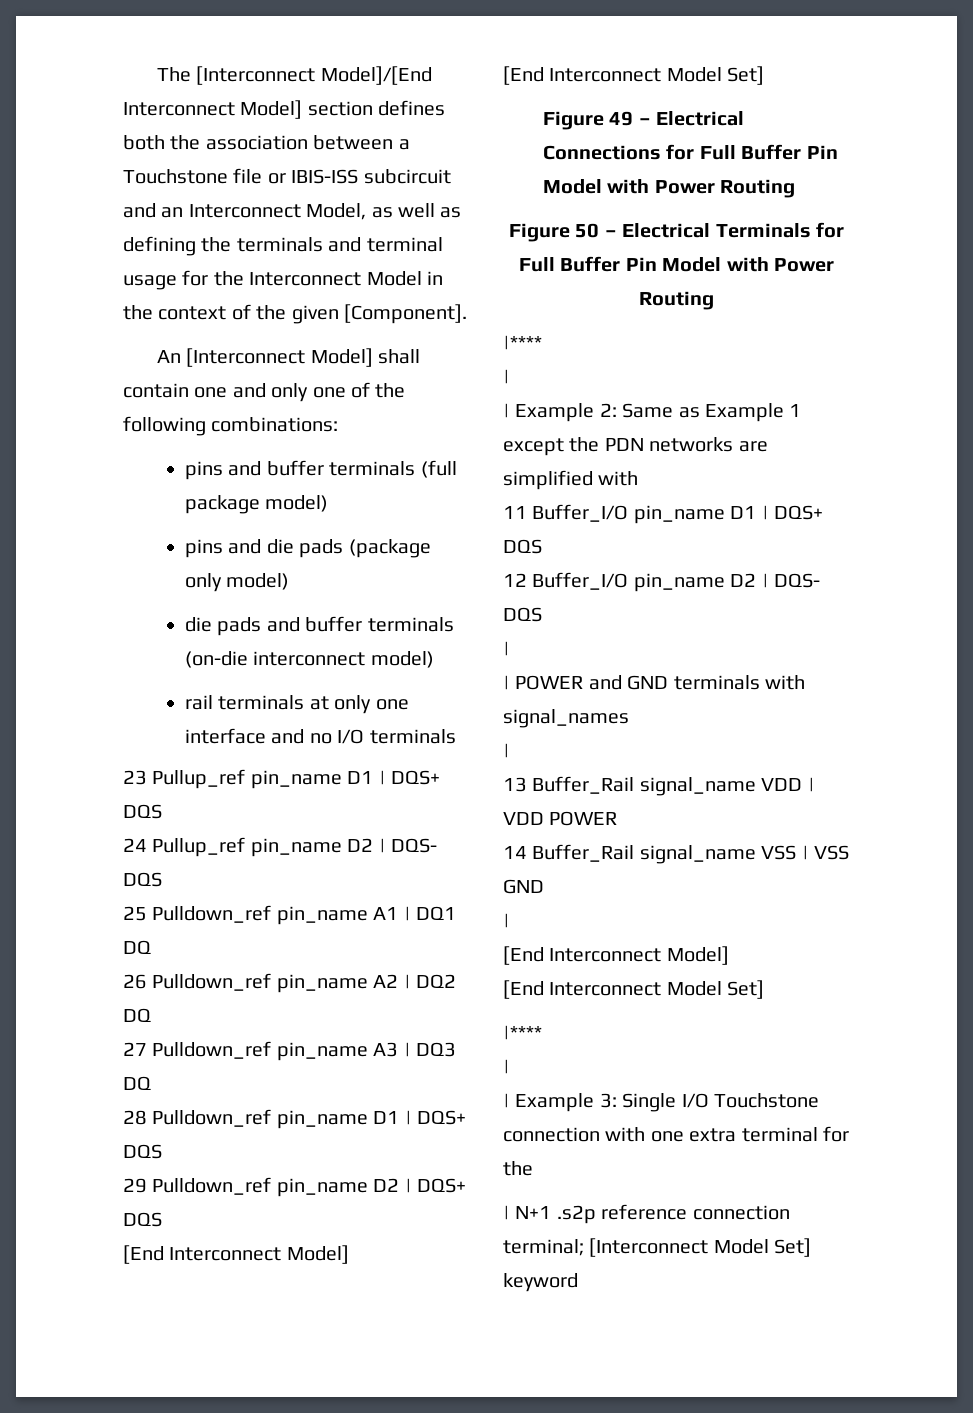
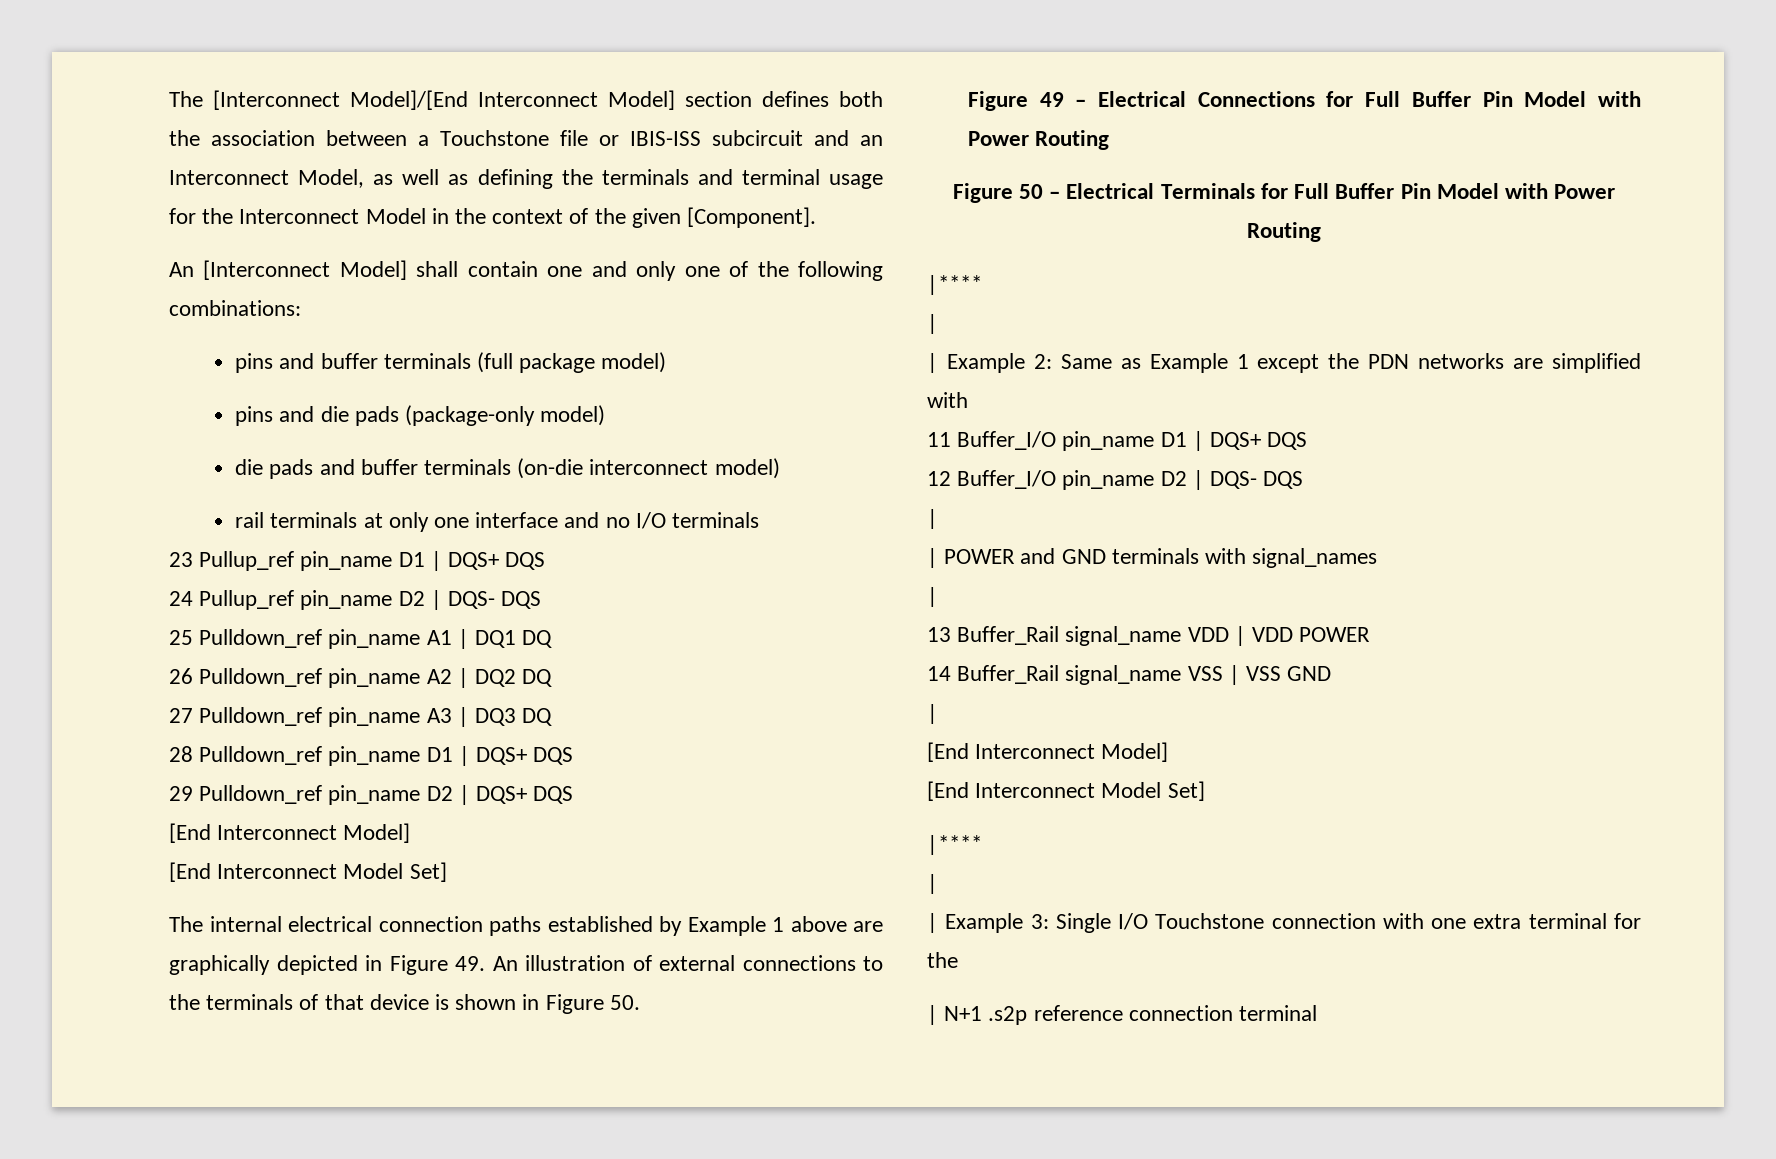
- pins and die pads (package only model)
+ pins and die pads (package-only model)
+ The internal electrical connection paths established by Example 1 above are graphically depicted in Figure 49. An illustration of external connections to the terminals of that device is shown in Figure 50.
- | N+1 .s2p reference connection terminal; [Interconnect Model Set] keyword
+ | N+1 .s2p reference connection terminal

